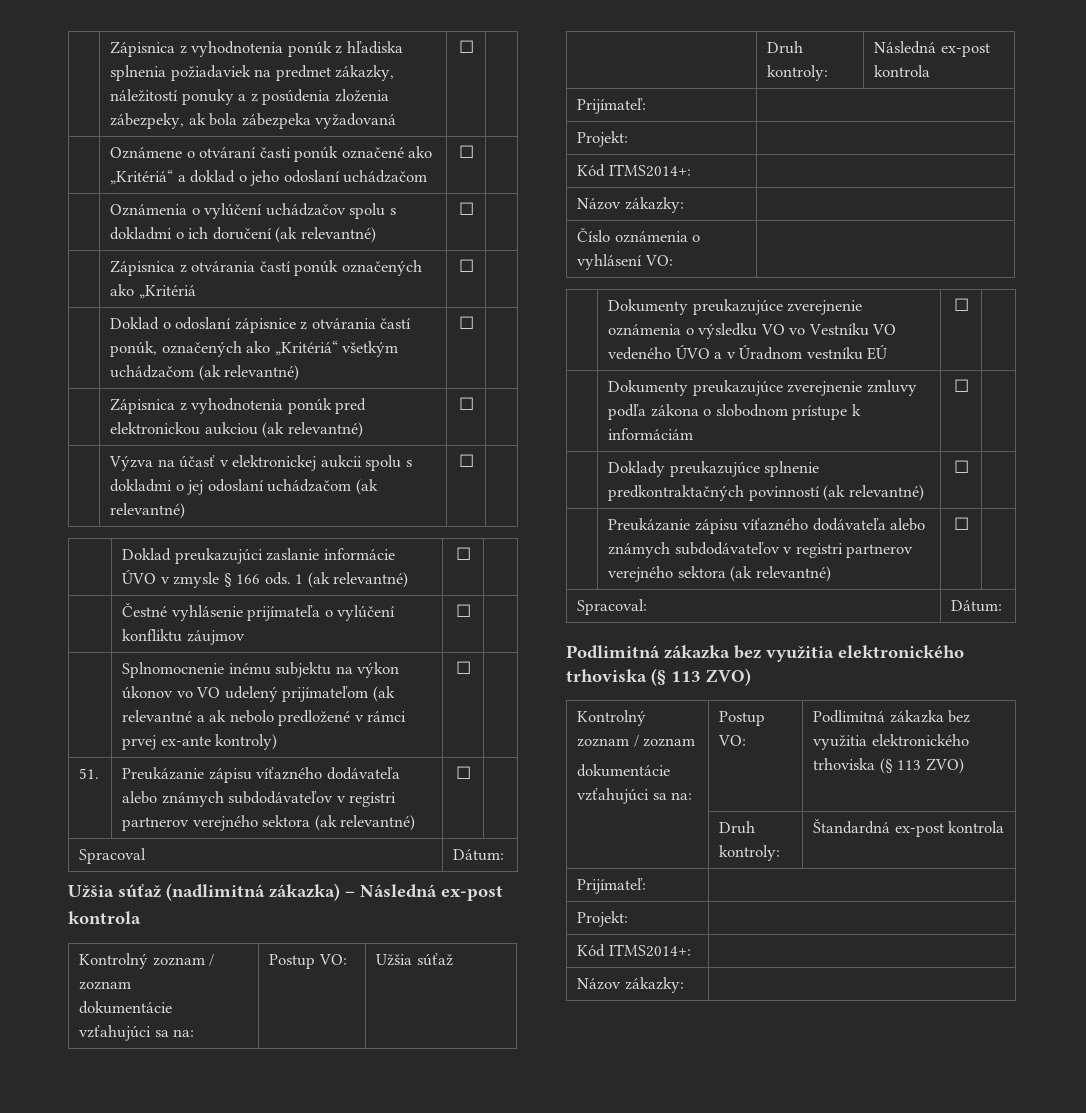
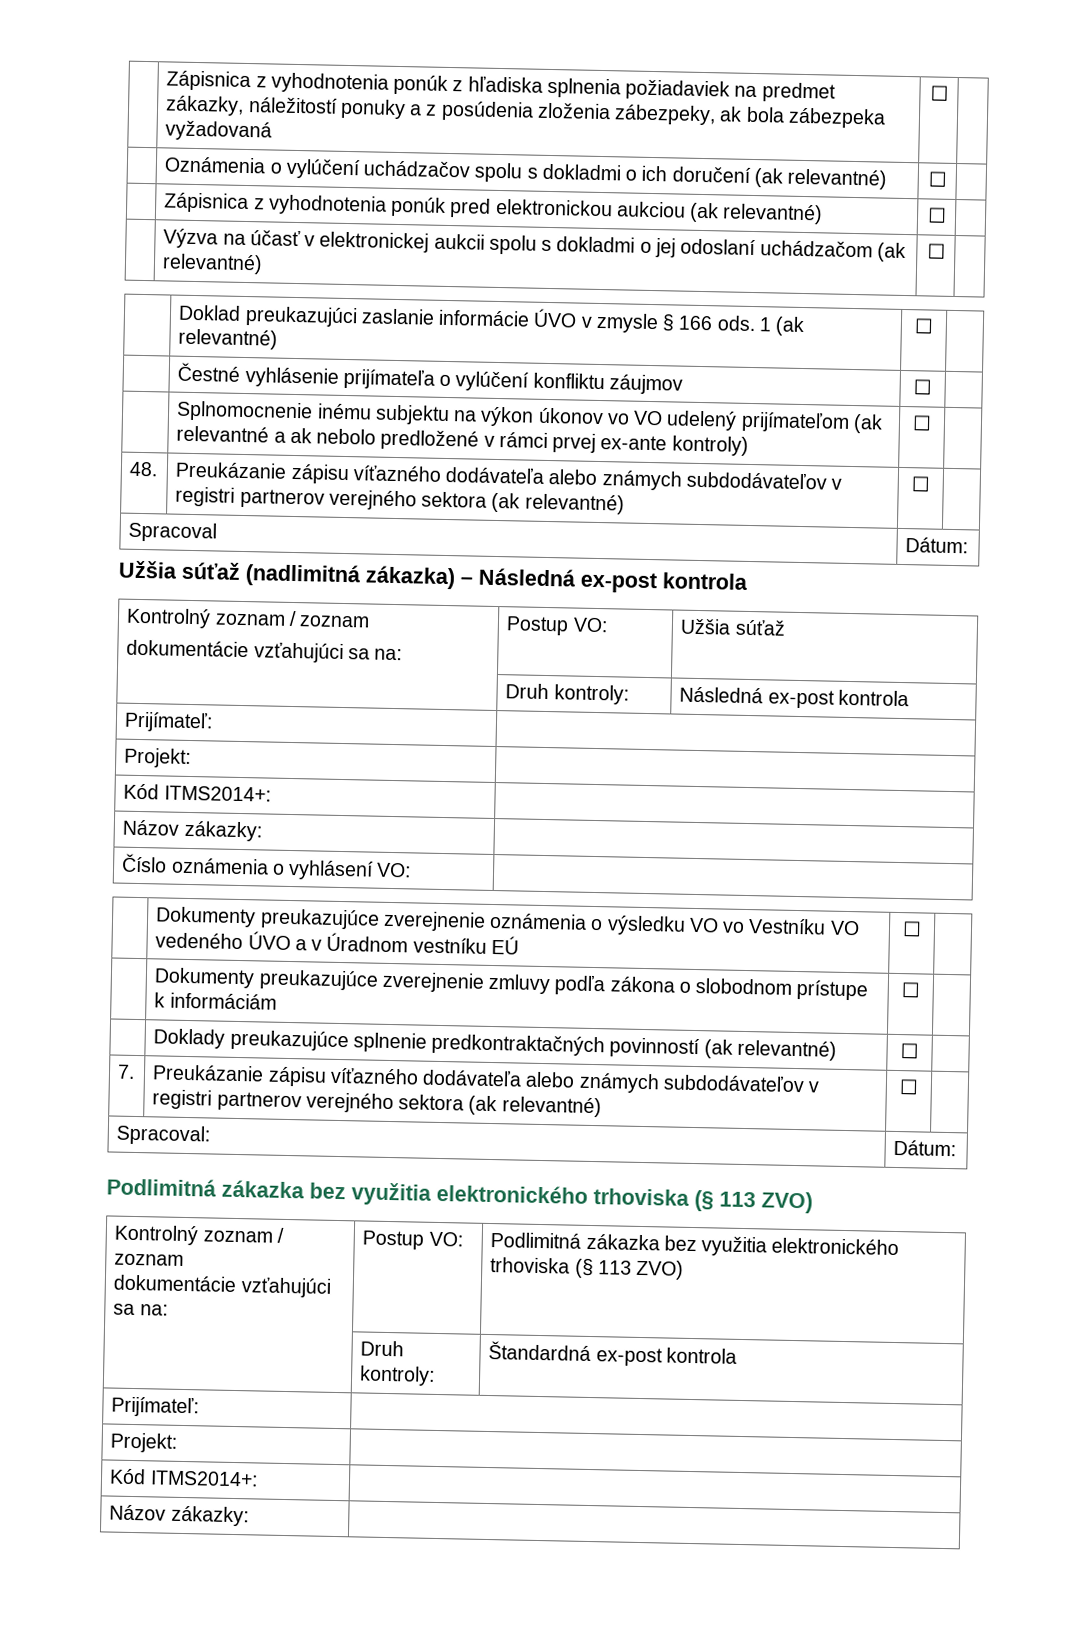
- | Oznámene o otváraní časti ponúk označené ako „Kritériá“ a doklad o jeho odoslaní uchádzačom | ☐ |
- | Zápisnica z otvárania častí ponúk označených ako „Kritériá | ☐ |
- | Doklad o odoslaní zápisnice z otvárania častí ponúk, označených ako „Kritériá“ všetkým uchádzačom (ak relevantné) | ☐ |
- 51. | Preukázanie zápisu víťazného dodávateľa alebo známych subdodávateľov v registri partnerov verejného sektora (ak relevantné) | ☐ |
+ 48. | Preukázanie zápisu víťazného dodávateľa alebo známych subdodávateľov v registri partnerov verejného sektora (ak relevantné) | ☐ |
  | Doklady preukazujúce splnenie predkontraktačných povinností (ak relevantné) | ☐ |
- | Preukázanie zápisu víťazného dodávateľa alebo známych subdodávateľov v registri partnerov verejného sektora (ak relevantné) | ☐ |
+ 7. | Preukázanie zápisu víťazného dodávateľa alebo známych subdodávateľov v registri partnerov verejného sektora (ak relevantné) | ☐ |

